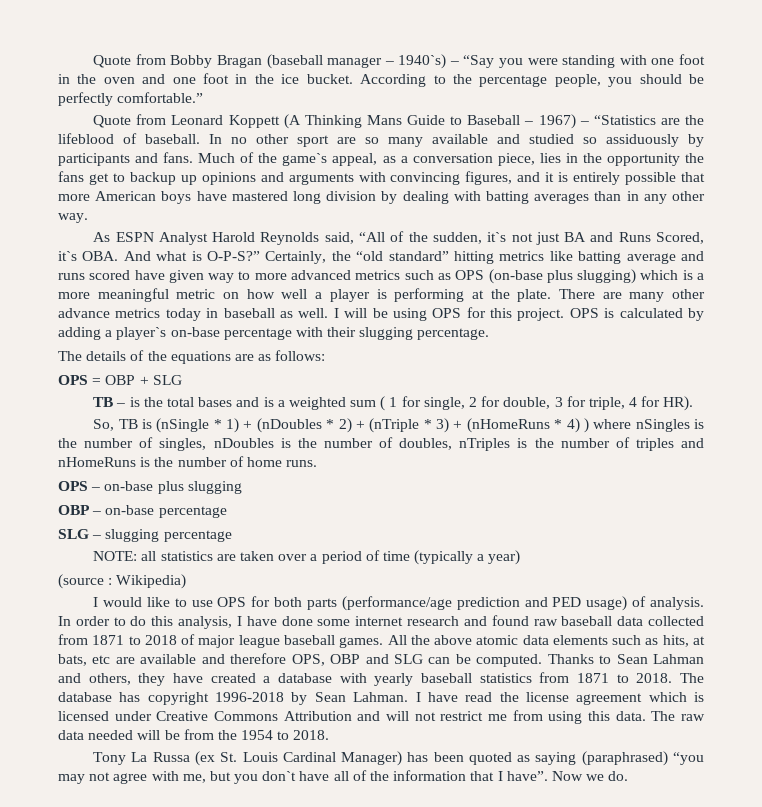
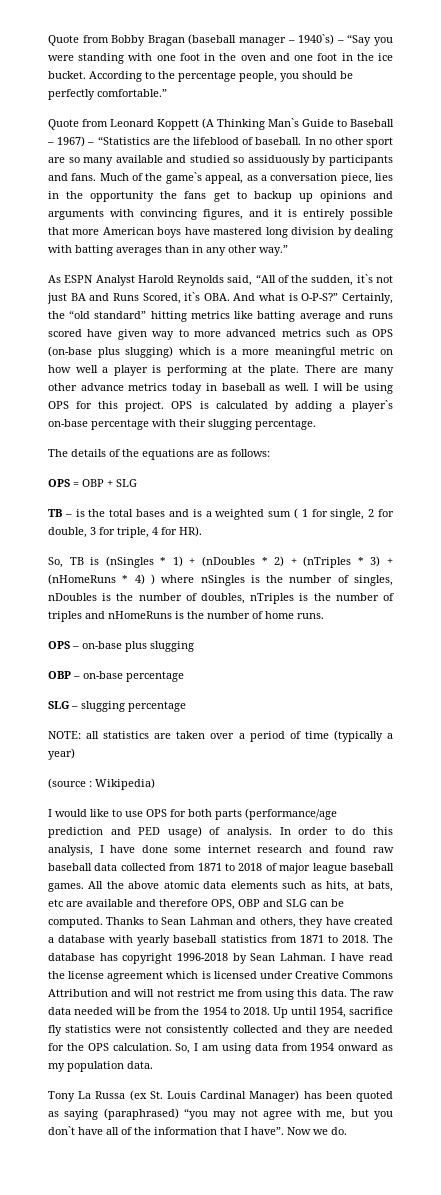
- Quote from Leonard Koppett (A Thinking Mans Guide to Baseball – 1967) – “Statistics are the lifeblood of baseball.
+ Quote from Leonard Koppett (A Thinking Man`s Guide to Baseball – 1967) – “Statistics are the lifeblood of baseball.
- Much of the game`s appeal, as a conversation piece, lies in the opportunity the fans get to backup up opinions and arguments with convincing figures, and it is entirely possible that more American boys have mastered long division by dealing with batting averages than in any other way.
+ Much of the game`s appeal, as a conversation piece, lies in the opportunity the fans get to backup up opinions and arguments with convincing figures, and it is entirely possible that more American boys have mastered long division by dealing with batting averages than in any other way.”
- So, TB is (nSingle * 1) + (nDoubles * 2) + (nTriple * 3) + (nHomeRuns * 4) ) where nSingles is the number of singles, nDoubles is the number of doubles, nTriples is the number of triples and nHomeRuns is the number of home runs.
+ So, TB is (nSingles * 1) + (nDoubles * 2) + (nTriples * 3) + (nHomeRuns * 4) ) where nSingles is the number of singles, nDoubles is the number of doubles, nTriples is the number of triples and nHomeRuns is the number of home runs.
+ Up until 1954, sacrifice fly statistics were not consistently collected and they are needed for the OPS calculation. So, I am using data from 1954 onward as my population data.

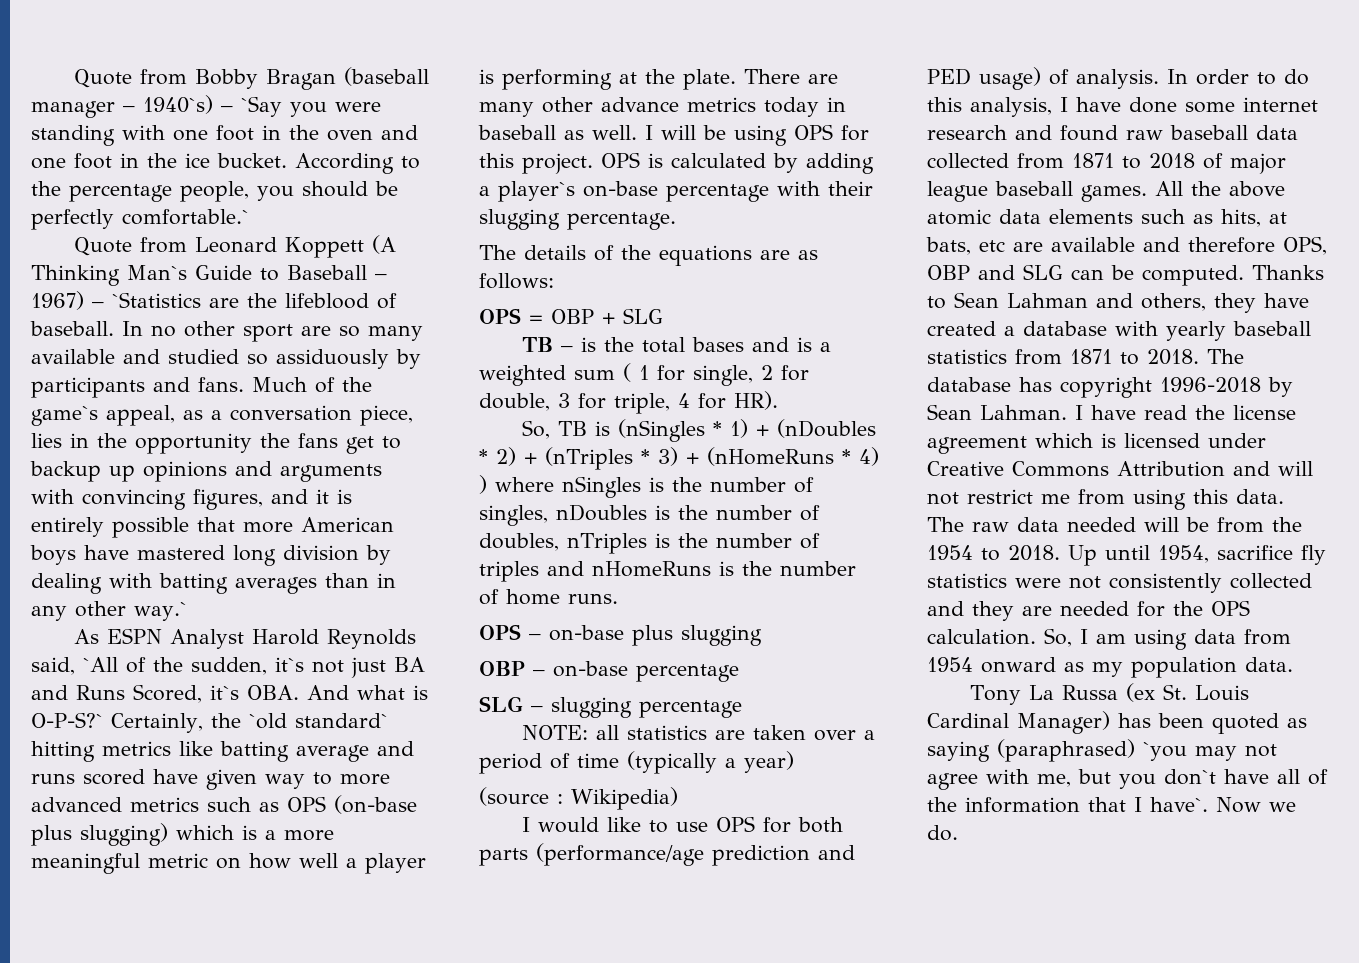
- Quote from Bobby Bragan (baseball manager – 1940`s) – “Say you were standing with one foot in the oven and one foot in the ice bucket.
+ Quote from Bobby Bragan (baseball manager – 1940`s) – `Say you were standing with one foot in the oven and one foot in the ice bucket.
- According to the percentage people, you should be perfectly comfortable.”
+ According to the percentage people, you should be perfectly comfortable.`
- Quote from Leonard Koppett (A Thinking Man`s Guide to Baseball – 1967) – “Statistics are the lifeblood of baseball.
+ Quote from Leonard Koppett (A Thinking Man`s Guide to Baseball – 1967) – `Statistics are the lifeblood of baseball.
- Much of the game`s appeal, as a conversation piece, lies in the opportunity the fans get to backup up opinions and arguments with convincing figures, and it is entirely possible that more American boys have mastered long division by dealing with batting averages than in any other way.”
+ Much of the game`s appeal, as a conversation piece, lies in the opportunity the fans get to backup up opinions and arguments with convincing figures, and it is entirely possible that more American boys have mastered long division by dealing with batting averages than in any other way.`
- As ESPN Analyst Harold Reynolds said, “All of the sudden, it`s not just BA and Runs Scored, it`s OBA. And what is O-P-S?” Certainly, the “old standard” hitting metrics like batting average and runs scored have given way to more advanced metrics such as OPS (on-base plus slugging) which is a more meaningful metric on how well a player is performing at the plate.
+ As ESPN Analyst Harold Reynolds said, `All of the sudden, it`s not just BA and Runs Scored, it`s OBA. And what is O-P-S?` Certainly, the `old standard` hitting metrics like batting average and runs scored have given way to more advanced metrics such as OPS (on-base plus slugging) which is a more meaningful metric on how well a player is performing at the plate.
- Tony La Russa (ex St. Louis Cardinal Manager) has been quoted as saying (paraphrased) “you may not agree with me, but you don`t have all of the information that I have”.
+ Tony La Russa (ex St. Louis Cardinal Manager) has been quoted as saying (paraphrased) `you may not agree with me, but you don`t have all of the information that I have`.

